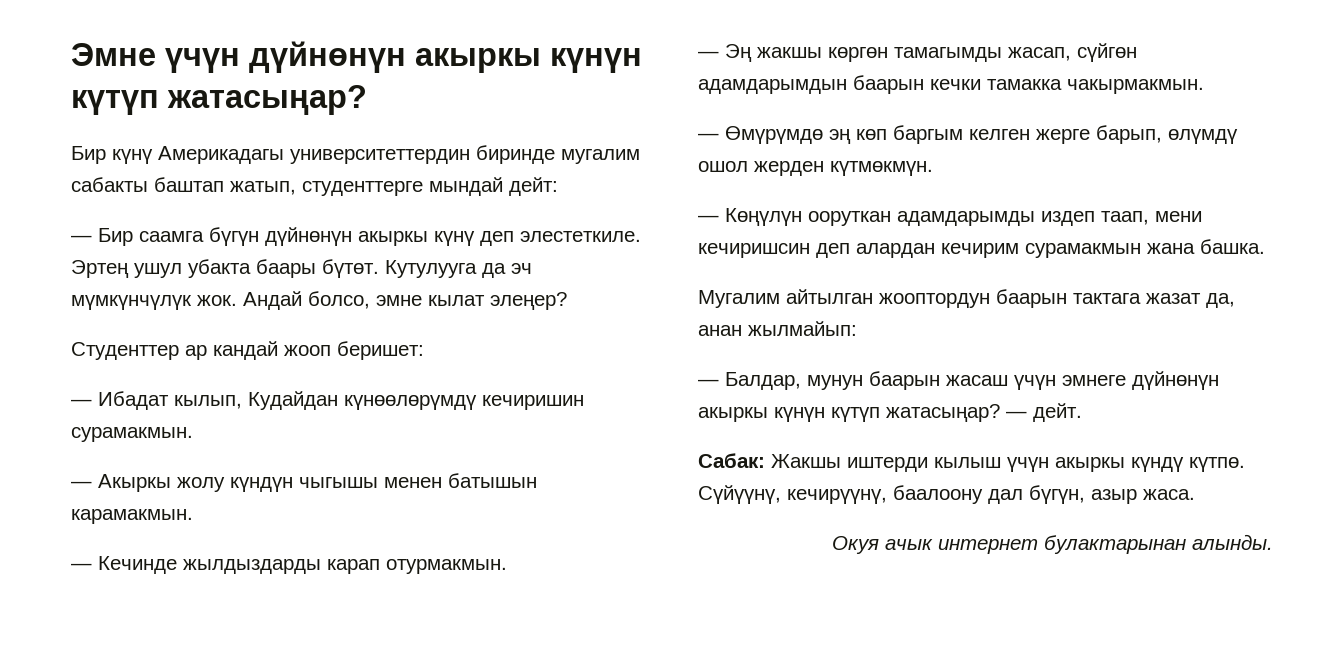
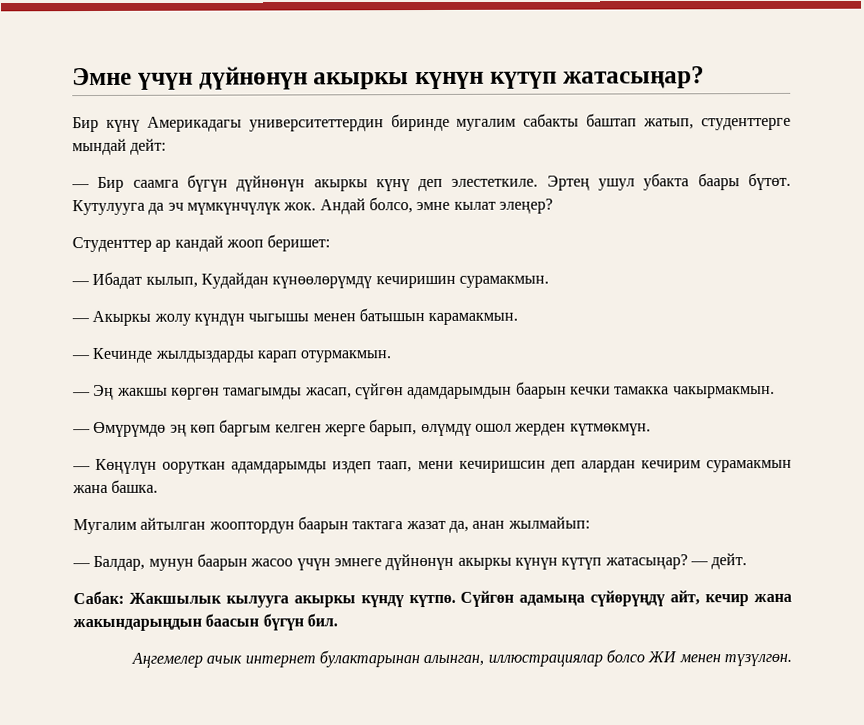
- — Балдар, мунун баарын жасаш үчүн эмнеге дүйнөнүн акыркы күнүн күтүп жатасыңар?
+ — Балдар, мунун баарын жасоо үчүн эмнеге дүйнөнүн акыркы күнүн күтүп жатасыңар?
- Сабак: Жакшы иштерди кылыш үчүн акыркы күндү күтпө. Сүйүүнү, кечирүүнү, баалоону дал бүгүн, азыр жаса.
- Окуя ачык интернет булактарынан алынды.
+ Сабак: Жакшылык кылууга акыркы күндү күтпө. Сүйгөн адамыңа сүйөрүңдү айт, кечир жана жакындарыңдын баасын бүгүн бил.
+ Аңгемелер ачык интернет булактарынан алынган, иллюстрациялар болсо ЖИ менен түзүлгөн.

